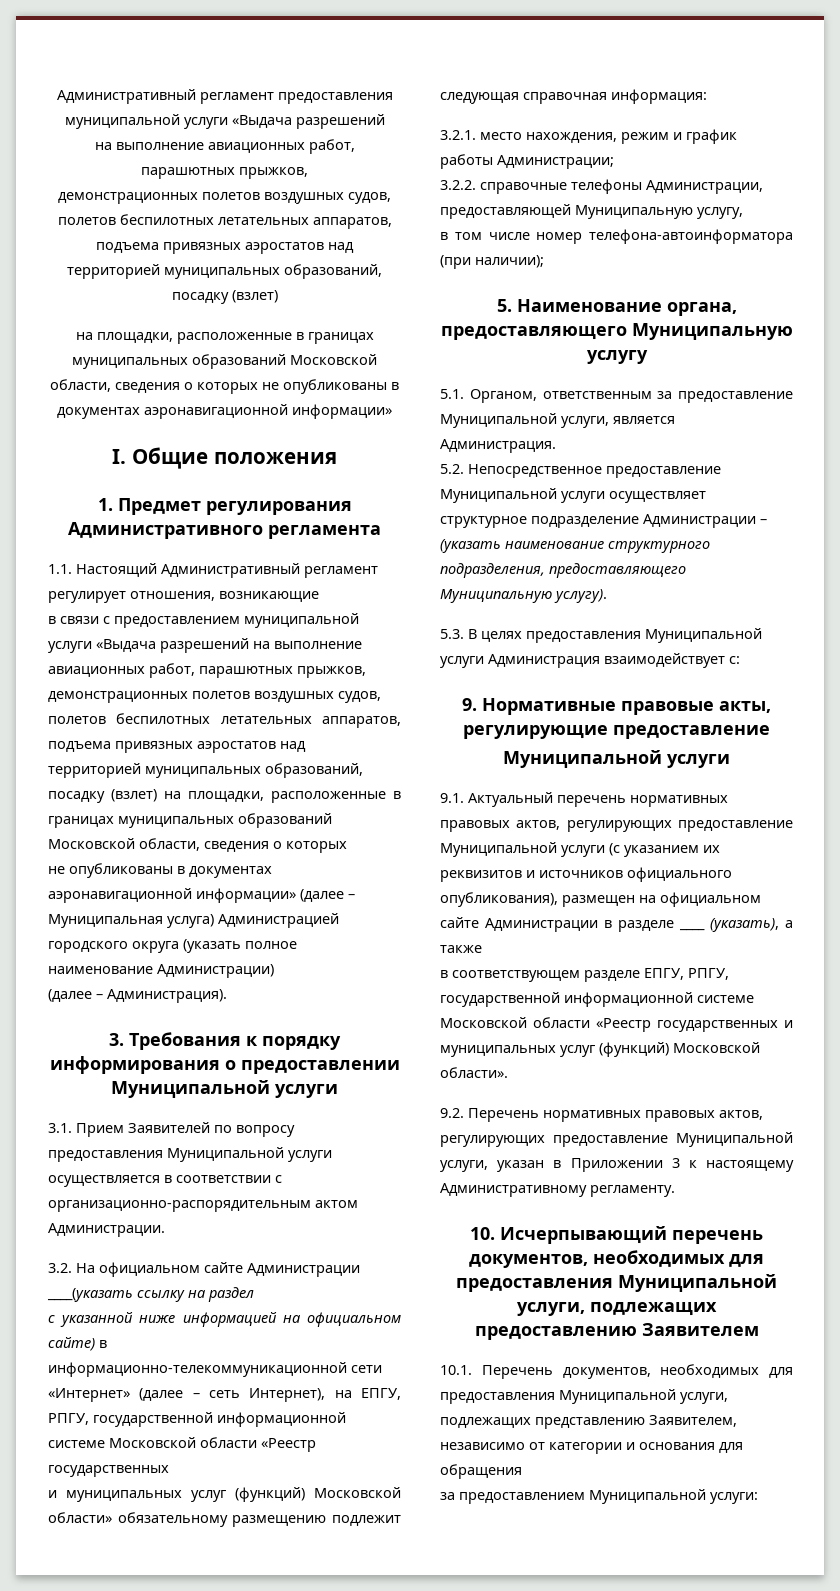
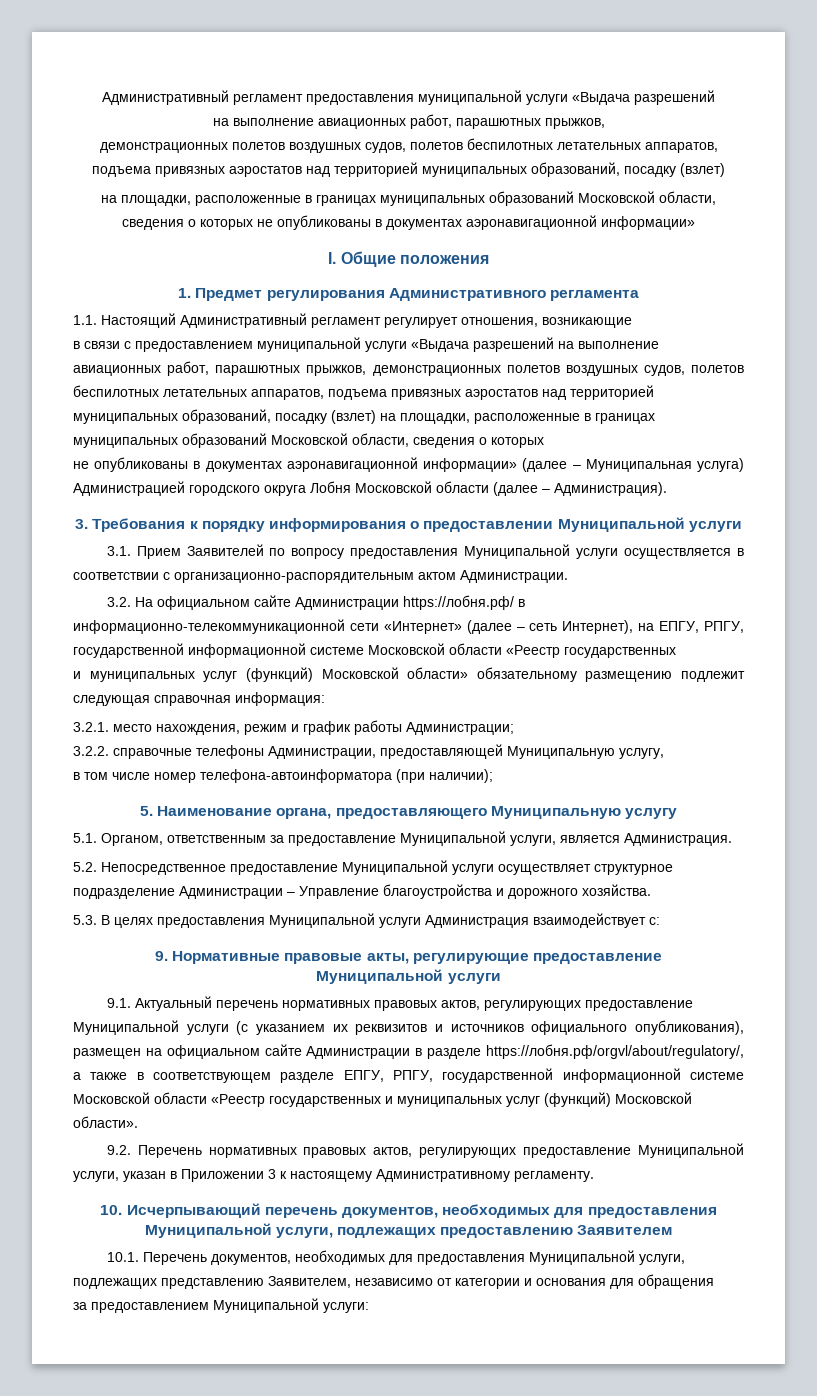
- не опубликованы в документах аэронавигационной информации» (далее – Муниципальная услуга) Администрацией городского округа (указать полное наименование Администрации)
- (далее – Администрация).
+ не опубликованы в документах аэронавигационной информации» (далее – Муниципальная услуга) Администрацией городского округа Лобня Московской области (далее – Администрация).
- 3.2. На официальном сайте Администрации ____(указать ссылку на раздел
- с указанной ниже информацией на официальном сайте) в информационно-телекоммуникационной сети «Интернет» (далее – сеть Интернет), на ЕПГУ, РПГУ, государственной информационной системе Московской области «Реестр государственных
+ 3.2. На официальном сайте Администрации https://лобня.рф/ в информационно-телекоммуникационной сети «Интернет» (далее – сеть Интернет), на ЕПГУ, РПГУ, государственной информационной системе Московской области «Реестр государственных
- 5.2. Непосредственное предоставление Муниципальной услуги осуществляет структурное подразделение Администрации – (указать наименование структурного подразделения, предоставляющего Муниципальную услугу).
+ 5.2. Непосредственное предоставление Муниципальной услуги осуществляет структурное подразделение Администрации – Управление благоустройства и дорожного хозяйства.
- 9.1. Актуальный перечень нормативных правовых актов, регулирующих предоставление Муниципальной услуги (с указанием их реквизитов и источников официального опубликования), размещен на официальном сайте Администрации в разделе ____ (указать), а также
- в соответствующем разделе ЕПГУ, РПГУ, государственной информационной системе Московской области «Реестр государственных и муниципальных услуг (функций) Московской области».
+ 9.1. Актуальный перечень нормативных правовых актов, регулирующих предоставление Муниципальной услуги (с указанием их реквизитов и источников официального опубликования), размещен на официальном сайте Администрации в разделе https://лобня.рф/orgvl/about/regulatory/, а также в соответствующем разделе ЕПГУ, РПГУ, государственной информационной системе Московской области «Реестр государственных и муниципальных услуг (функций) Московской области».

